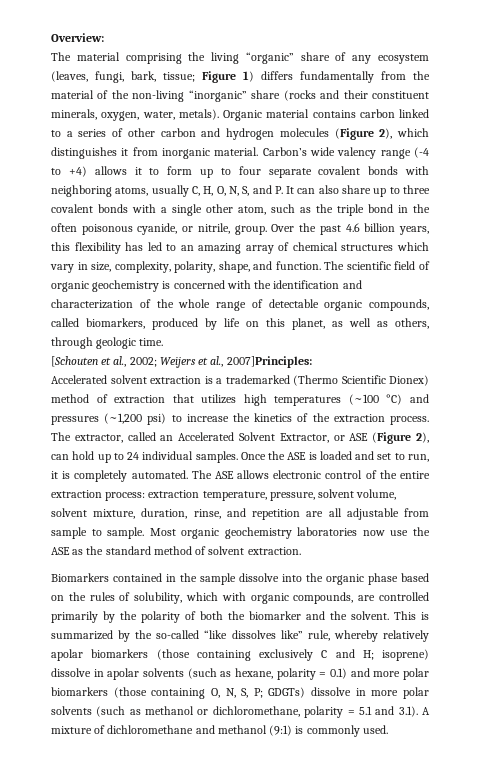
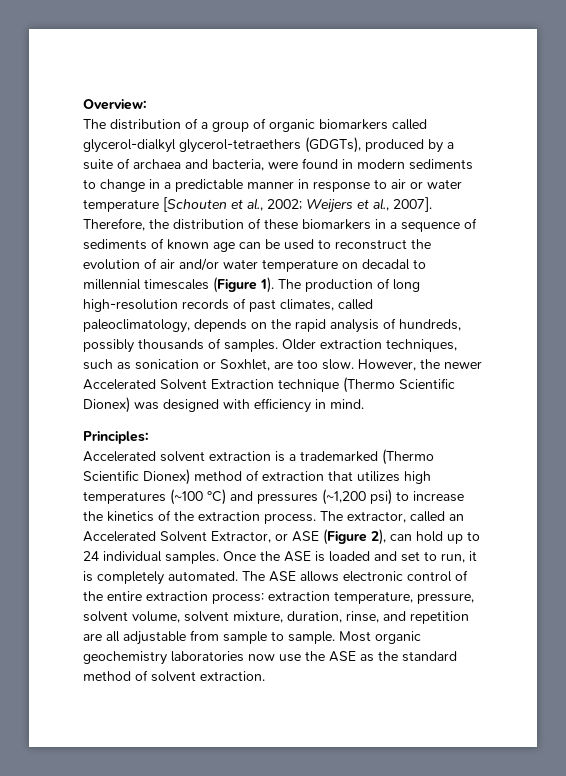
- The material comprising the living “organic” share of any ecosystem (leaves, fungi, bark, tissue; Figure 1) differs fundamentally from the material of the non-living “inorganic” share (rocks and their constituent minerals, oxygen, water, metals). Organic material contains carbon linked to a series of other carbon and hydrogen molecules (Figure 2), which distinguishes it from inorganic material. Carbon’s wide valency range (-4 to +4) allows it to form up to four separate covalent bonds with neighboring atoms, usually C, H, O, N, S, and P. It can also share up to three covalent bonds with a single other atom, such as the triple bond in the often poisonous cyanide, or nitrile, group. Over the past 4.6 billion years, this flexibility has led to an amazing array of chemical structures which vary in size, complexity, polarity, shape, and function. The scientific field of organic geochemistry is concerned with the identification and characterization of the whole range of detectable organic compounds, called biomarkers, produced by life on this planet, as well as others, through geologic time.
- [Schouten et al., 2002; Weijers et al., 2007]Principles:
+ The distribution of a group of organic biomarkers called glycerol-dialkyl glycerol-tetraethers (GDGTs), produced by a suite of archaea and bacteria, were found in modern sediments to change in a predictable manner in response to air or water temperature [Schouten et al., 2002; Weijers et al., 2007]. Therefore, the distribution of these biomarkers in a sequence of sediments of known age can be used to reconstruct the evolution of air and/or water temperature on decadal to millennial timescales (Figure 1). The production of long high-resolution records of past climates, called paleoclimatology, depends on the rapid analysis of hundreds, possibly thousands of samples. Older extraction techniques, such as sonication or Soxhlet, are too slow. However, the newer Accelerated Solvent Extraction technique (Thermo Scientific Dionex) was designed with efficiency in mind.
+ Principles:
- Biomarkers contained in the sample dissolve into the organic phase based on the rules of solubility, which with organic compounds, are controlled primarily by the polarity of both the biomarker and the solvent. This is summarized by the so-called “like dissolves like” rule, whereby relatively apolar biomarkers (those containing exclusively C and H; isoprene) dissolve in apolar solvents (such as hexane, polarity = 0.1) and more polar biomarkers (those containing O, N, S, P; GDGTs) dissolve in more polar solvents (such as methanol or dichloromethane, polarity = 5.1 and 3.1). A mixture of dichloromethane and methanol (9:1) is commonly used.

